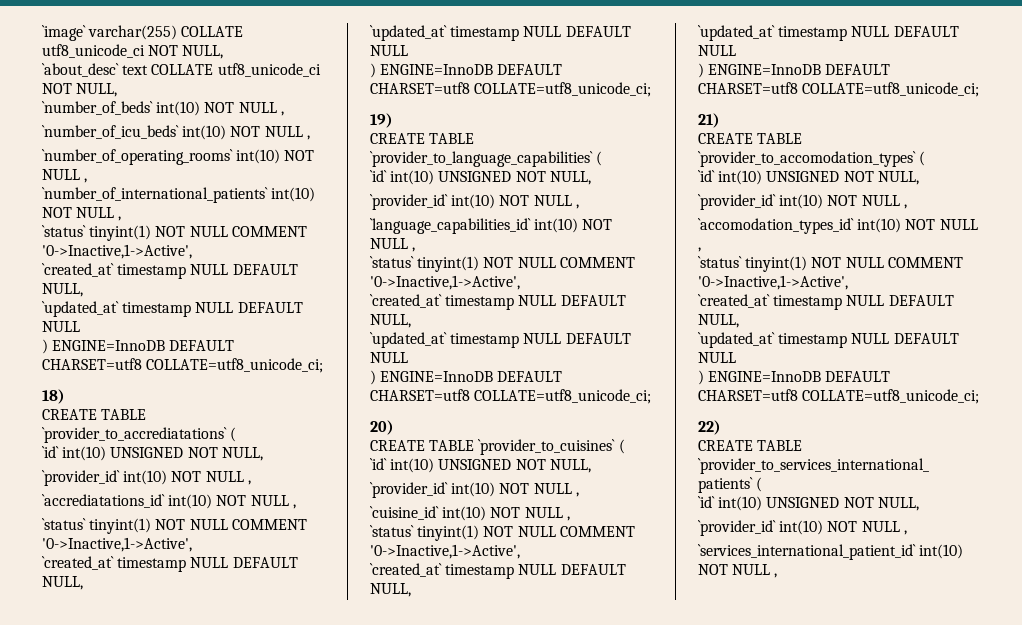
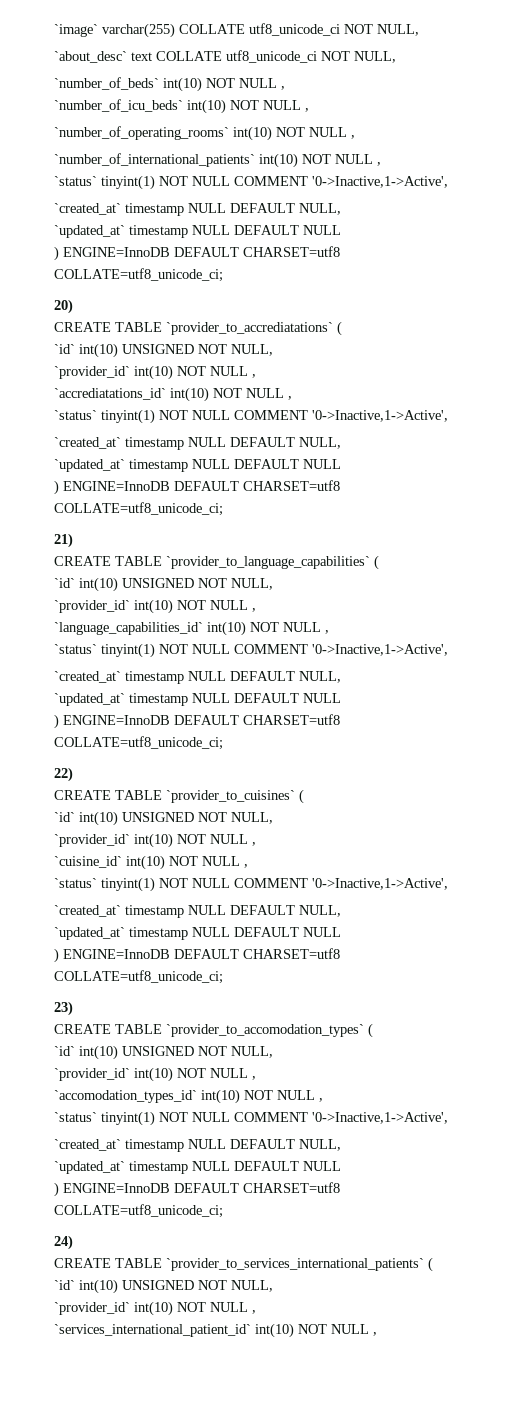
- 18)
+ 20)
- 19)
+ 21)
- 20)
+ 22)
- 21)
+ 23)
- 22)
+ 24)

